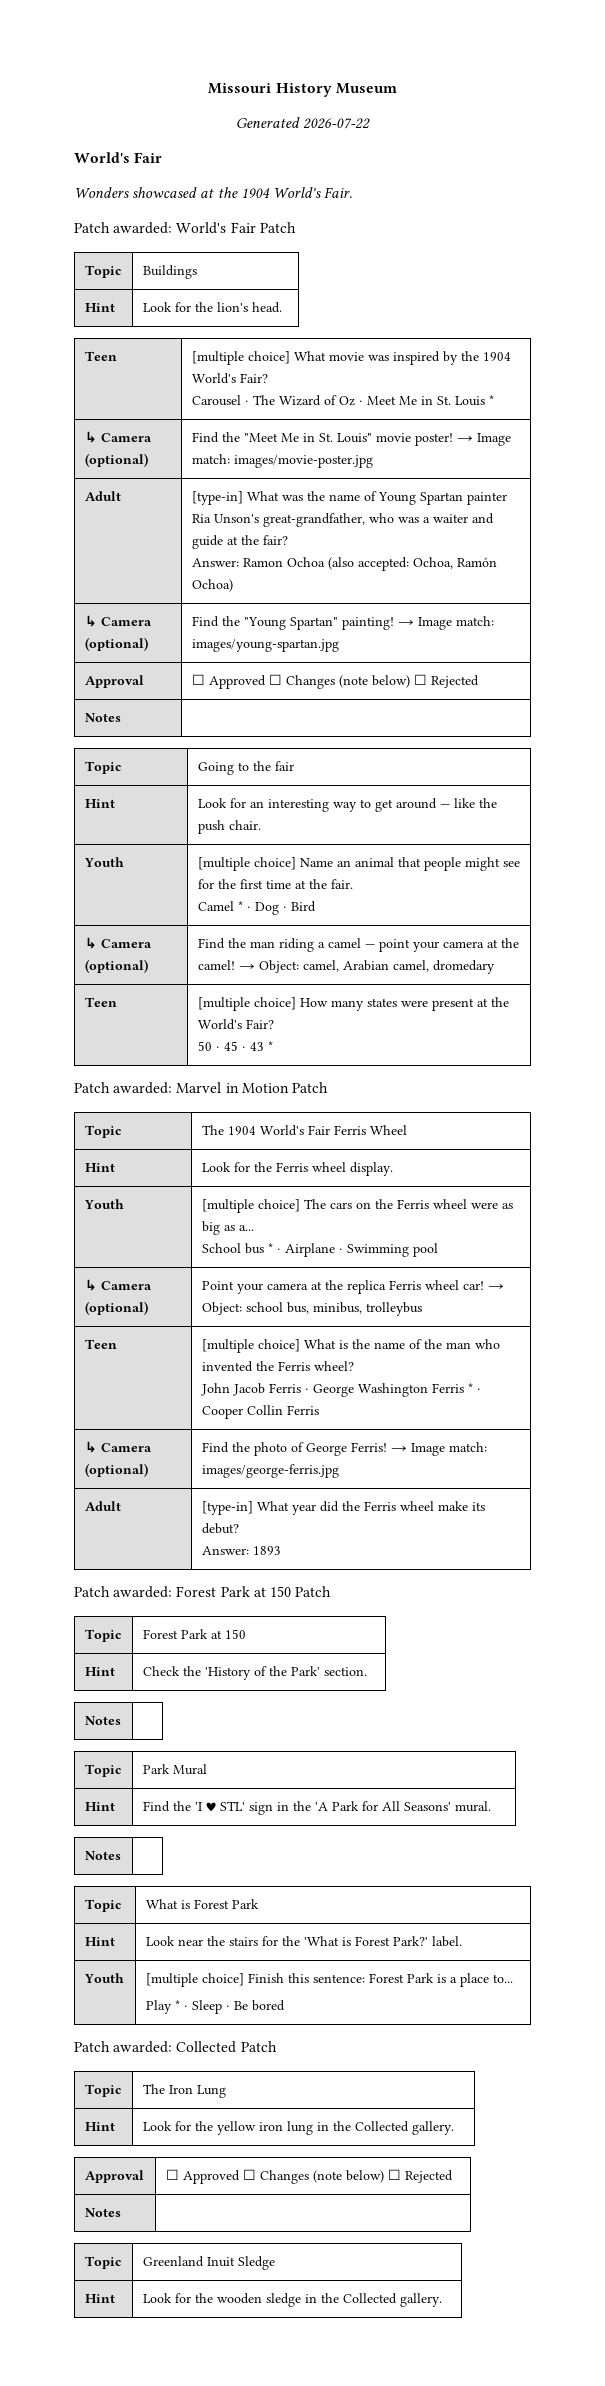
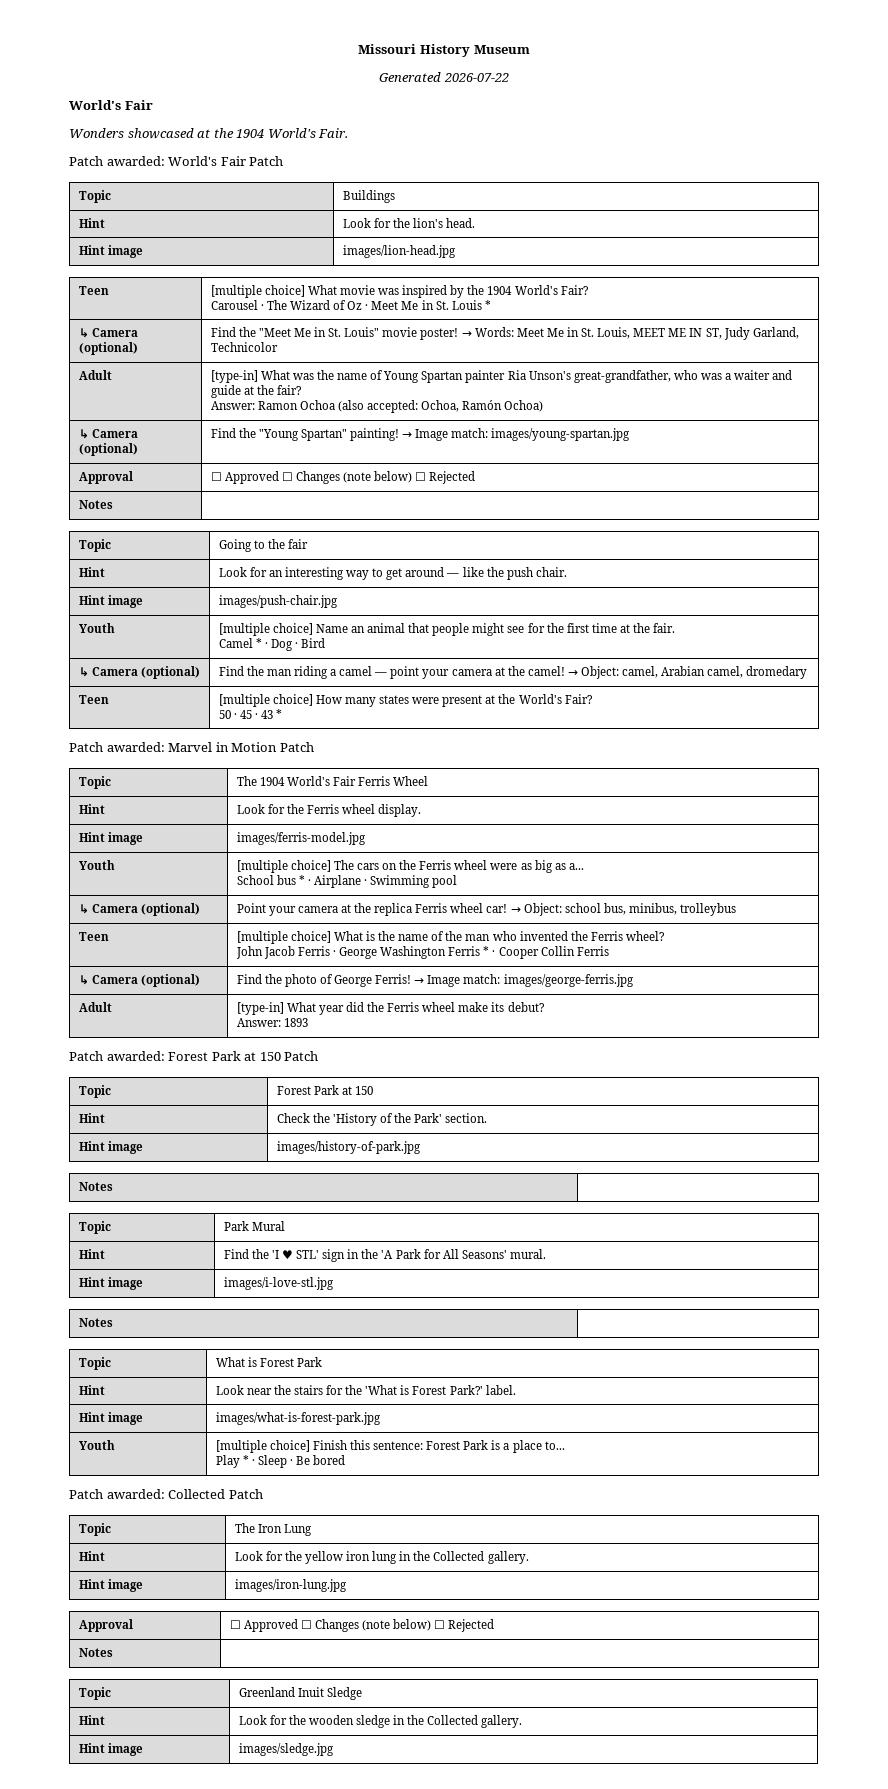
+ Hint image | images/lion-head.jpg
- ↳ Camera (optional) | Find the "Meet Me in St. Louis" movie poster! → Image match: images/movie-poster.jpg
+ ↳ Camera (optional) | Find the "Meet Me in St. Louis" movie poster! → Words: Meet Me in St. Louis, MEET ME IN ST, Judy Garland, Technicolor
+ Hint image | images/push-chair.jpg
+ Hint image | images/ferris-model.jpg
+ Hint image | images/history-of-park.jpg
+ Hint image | images/i-love-stl.jpg
+ Hint image | images/what-is-forest-park.jpg
+ Hint image | images/iron-lung.jpg
+ Hint image | images/sledge.jpg

